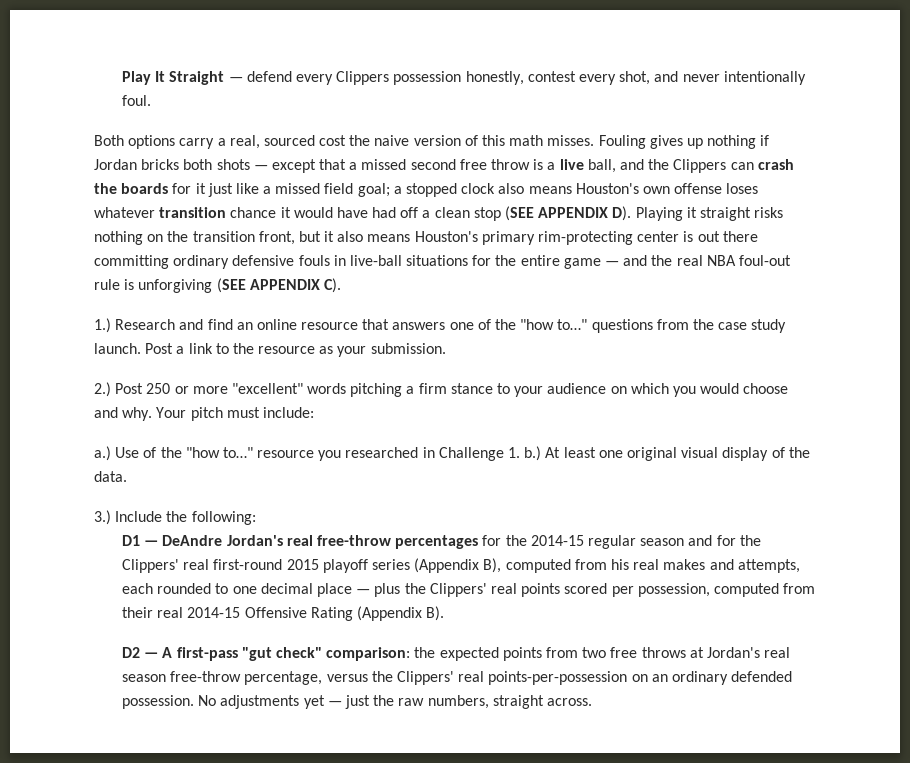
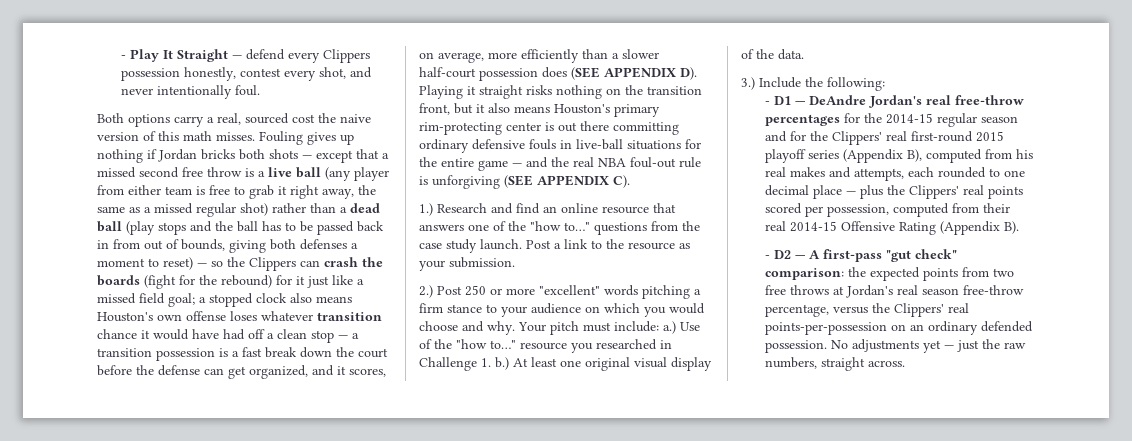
- Play It Straight — defend every Clippers possession honestly, contest every shot, and never intentionally foul.
+ - Play It Straight — defend every Clippers possession honestly, contest every shot, and never intentionally foul.
- Fouling gives up nothing if Jordan bricks both shots — except that a missed second free throw is a live ball, and the Clippers can crash the boards for it just like a missed field goal;
+ Fouling gives up nothing if Jordan bricks both shots — except that a missed second free throw is a live ball (any player from either team is free to grab it right away, the same as a missed regular shot) rather than a dead ball (play stops and the ball has to be passed back in from out of bounds, giving both defenses a moment to reset) — so the Clippers can crash the boards (fight for the rebound) for it just like a missed field goal;
- a stopped clock also means Houston's own offense loses whatever transition chance it would have had off a clean stop (SEE APPENDIX D). Playing it straight risks nothing on the transition front, but it also means Houston's primary rim-protecting center is out there committing ordinary defensive fouls in live-ball situations for the entire game — and the real NBA foul-out rule is unforgiving (SEE APPENDIX C).
+ a stopped clock also means Houston's own offense loses whatever transition chance it would have had off a clean stop — a transition possession is a fast break down the court before the defense can get organized, and it scores, on average, more efficiently than a slower half-court possession does (SEE APPENDIX D). Playing it straight risks nothing on the transition front, but it also means Houston's primary rim-protecting center is out there committing ordinary defensive fouls in live-ball situations for the entire game — and the real NBA foul-out rule is unforgiving (SEE APPENDIX C).
- Your pitch must include:
- a.)
+ Your pitch must include: a.)
- D1 — DeAndre Jordan's real free-throw percentages for the 2014-15 regular season and for the Clippers' real first-round 2015 playoff series (Appendix B), computed from his real makes and attempts, each rounded to one decimal place — plus the Clippers' real points scored per possession, computed from their real 2014-15 Offensive Rating (Appendix B).
+ - D1 — DeAndre Jordan's real free-throw percentages for the 2014-15 regular season and for the Clippers' real first-round 2015 playoff series (Appendix B), computed from his real makes and attempts, each rounded to one decimal place — plus the Clippers' real points scored per possession, computed from their real 2014-15 Offensive Rating (Appendix B).
- D2 — A first-pass "gut check" comparison: the expected points from two free throws at Jordan's real season free-throw percentage, versus the Clippers' real points-per-possession on an ordinary defended possession.
+ - D2 — A first-pass "gut check" comparison: the expected points from two free throws at Jordan's real season free-throw percentage, versus the Clippers' real points-per-possession on an ordinary defended possession.

